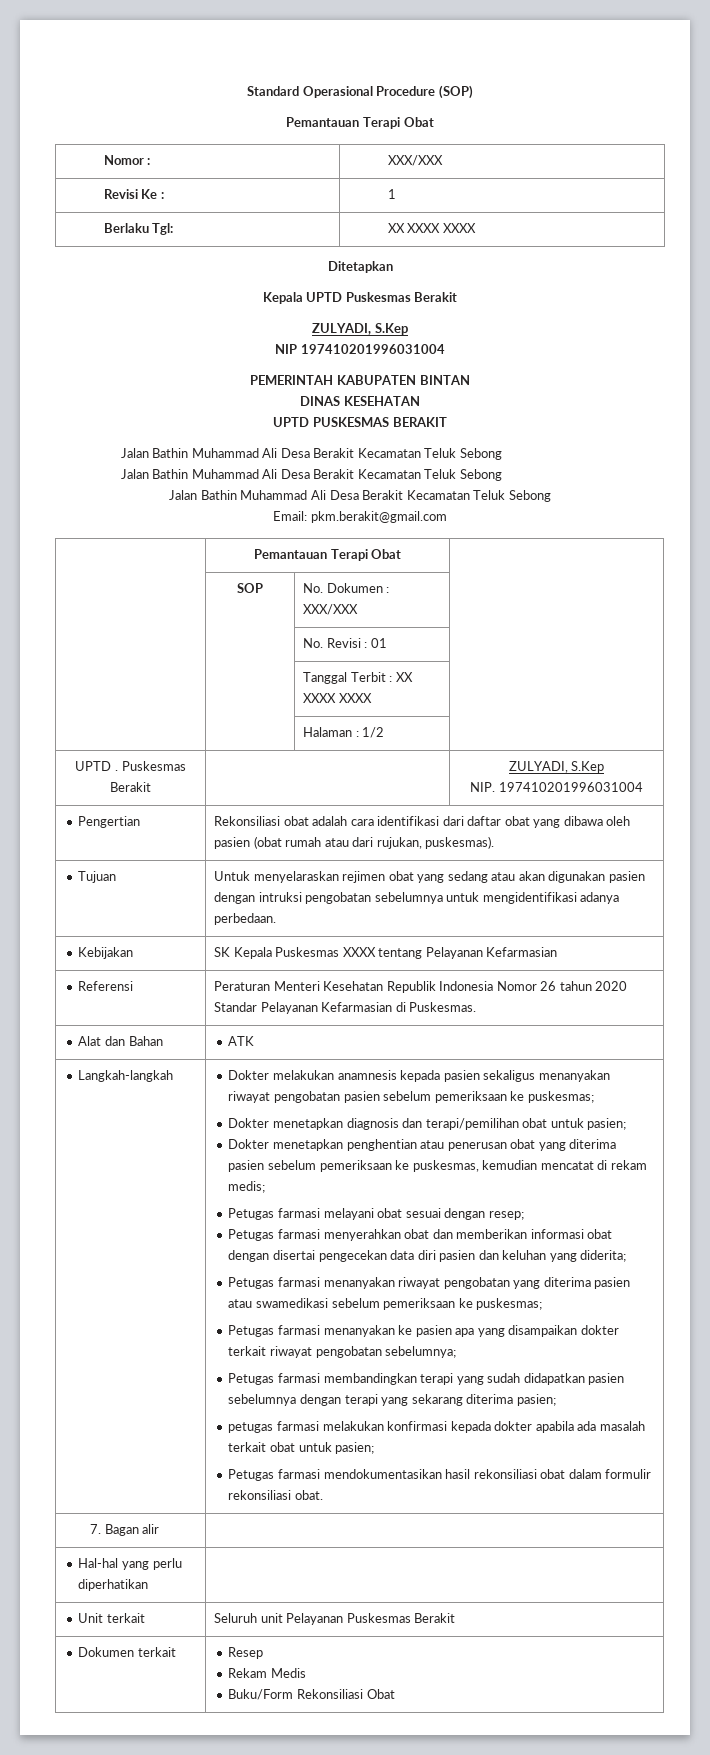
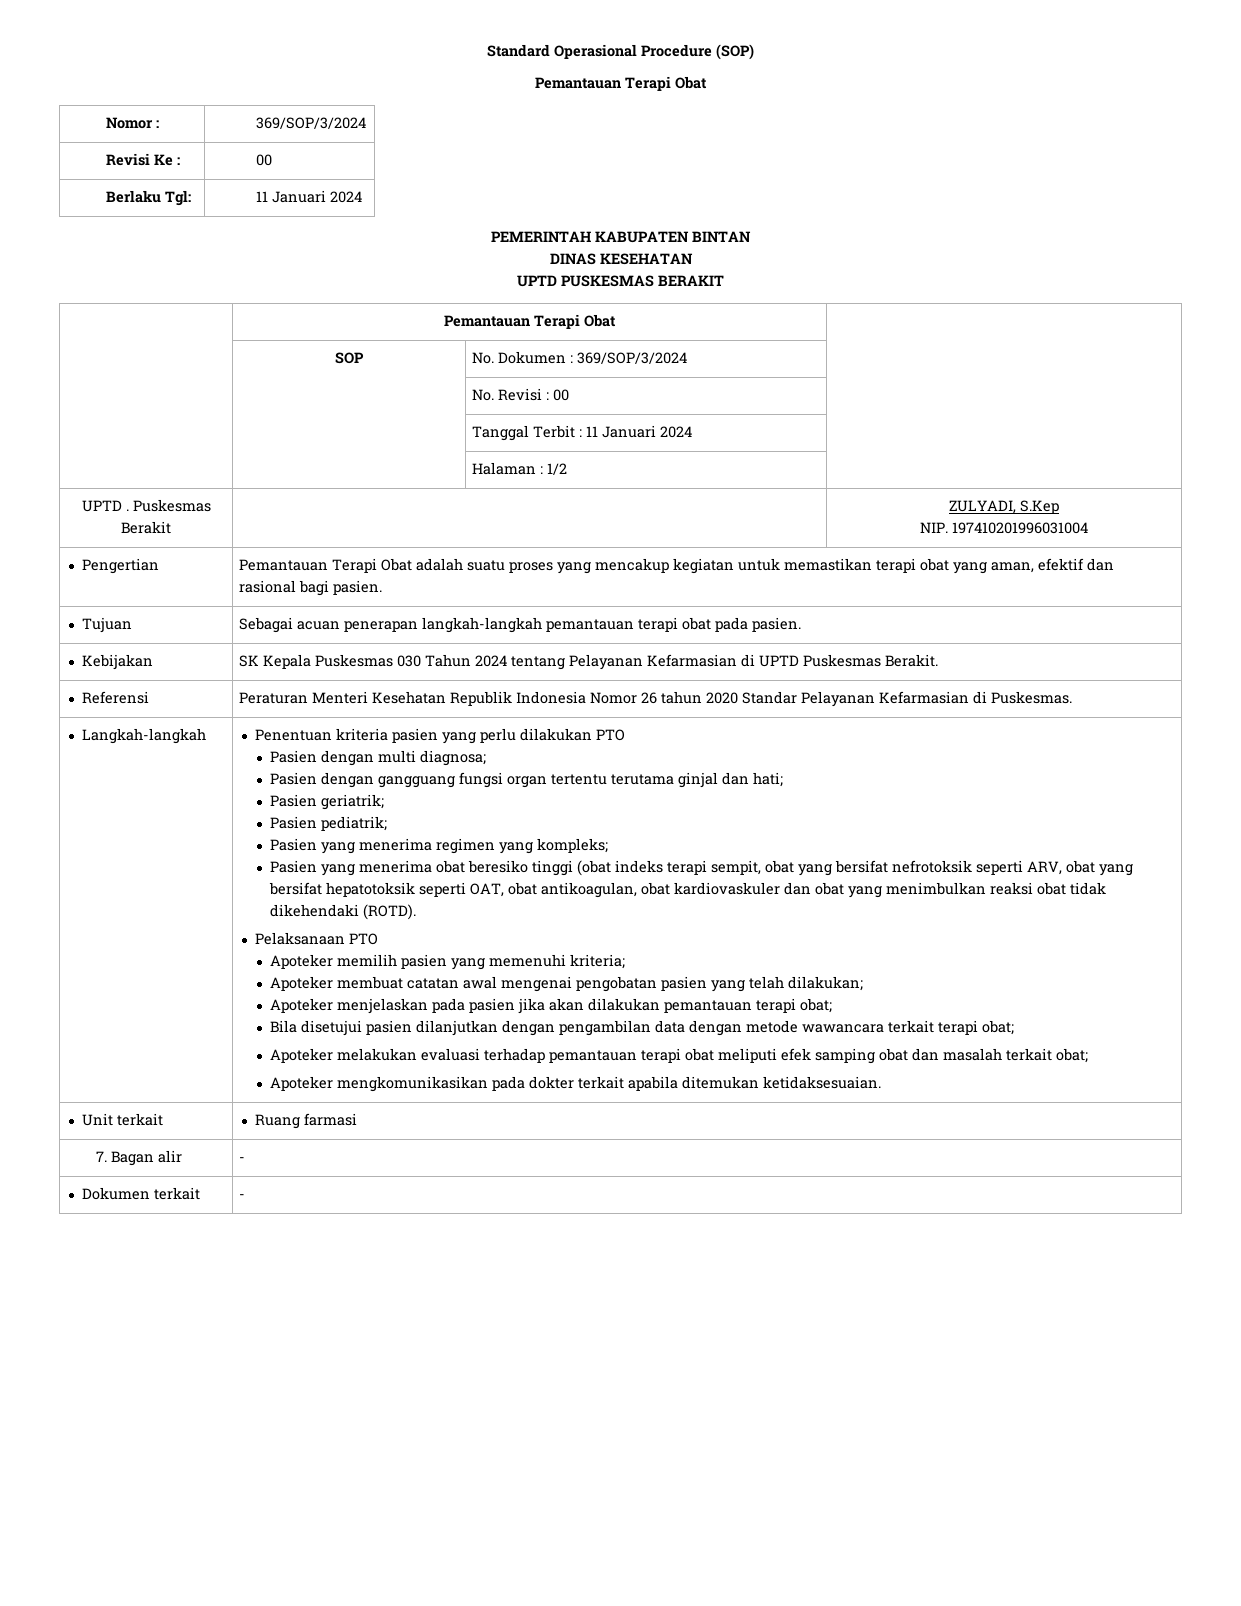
- Nomor : | XXX/XXX
+ Nomor : | 369/SOP/3/2024
- Revisi Ke : | 1
+ Revisi Ke : | 00
- Berlaku Tgl: | XX XXXX XXXX
- Ditetapkan
- Kepala UPTD Puskesmas Berakit
- ZULYADI, S.Kep
- NIP 197410201996031004
+ Berlaku Tgl: | 11 Januari 2024
  UPTD PUSKESMAS BERAKIT
- Jalan Bathin Muhammad Ali Desa Berakit Kecamatan Teluk Sebong
- Jalan Bathin Muhammad Ali Desa Berakit Kecamatan Teluk Sebong
- Jalan Bathin Muhammad Ali Desa Berakit Kecamatan Teluk Sebong
- Email: pkm.berakit@gmail.com
- | SOP | No. Dokumen : XXX/XXX |
+ | SOP | No. Dokumen : 369/SOP/3/2024 |
- | | No. Revisi : 01 |
+ | | No. Revisi : 00 |
- | | Tanggal Terbit : XX XXXX XXXX |
+ | | Tanggal Terbit : 11 Januari 2024 |
- Pengertian | Rekonsiliasi obat adalah cara identifikasi dari daftar obat yang dibawa oleh pasien (obat rumah atau dari rujukan, puskesmas).
- Tujuan | Untuk menyelaraskan rejimen obat yang sedang atau akan digunakan pasien dengan intruksi pengobatan sebelumnya untuk mengidentifikasi adanya perbedaan.
+ Pengertian | Pemantauan Terapi Obat adalah suatu proses yang mencakup kegiatan untuk memastikan terapi obat yang aman, efektif dan rasional bagi pasien.
+ Tujuan | Sebagai acuan penerapan langkah-langkah pemantauan terapi obat pada pasien.
- Kebijakan | SK Kepala Puskesmas XXXX tentang Pelayanan Kefarmasian
+ Kebijakan | SK Kepala Puskesmas 030 Tahun 2024 tentang Pelayanan Kefarmasian di UPTD Puskesmas Berakit.
- Alat dan Bahan | ATK
- Langkah-langkah | Dokter melakukan anamnesis kepada pasien sekaligus menanyakan riwayat pengobatan pasien sebelum pemeriksaan ke puskesmas;
- Dokter menetapkan diagnosis dan terapi/pemilihan obat untuk pasien;
- Dokter menetapkan penghentian atau penerusan obat yang diterima pasien sebelum pemeriksaan ke puskesmas, kemudian mencatat di rekam medis;
- Petugas farmasi melayani obat sesuai dengan resep;
- Petugas farmasi menyerahkan obat dan memberikan informasi obat dengan disertai pengecekan data diri pasien dan keluhan yang diderita;
- Petugas farmasi menanyakan riwayat pengobatan yang diterima pasien atau swamedikasi sebelum pemeriksaan ke puskesmas;
- Petugas farmasi menanyakan ke pasien apa yang disampaikan dokter terkait riwayat pengobatan sebelumnya;
- Petugas farmasi membandingkan terapi yang sudah didapatkan pasien sebelumnya dengan terapi yang sekarang diterima pasien;
- petugas farmasi melakukan konfirmasi kepada dokter apabila ada masalah terkait obat untuk pasien;
- Petugas farmasi mendokumentasikan hasil rekonsiliasi obat dalam formulir rekonsiliasi obat.
- 7. Bagan alir |
- Hal-hal yang perlu diperhatikan |
- Unit terkait | Seluruh unit Pelayanan Puskesmas Berakit
- Dokumen terkait | Resep
- Rekam Medis
- Buku/Form Rekonsiliasi Obat
+ Langkah-langkah | Penentuan kriteria pasien yang perlu dilakukan PTO
+ Pasien dengan multi diagnosa;
+ Pasien dengan gangguang fungsi organ tertentu terutama ginjal dan hati;
+ Pasien geriatrik;
+ Pasien pediatrik;
+ Pasien yang menerima regimen yang kompleks;
+ Pasien yang menerima obat beresiko tinggi (obat indeks terapi sempit, obat yang bersifat nefrotoksik seperti ARV, obat yang bersifat hepatotoksik seperti OAT, obat antikoagulan, obat kardiovaskuler dan obat yang menimbulkan reaksi obat tidak dikehendaki (ROTD).
+ Pelaksanaan PTO
+ Apoteker memilih pasien yang memenuhi kriteria;
+ Apoteker membuat catatan awal mengenai pengobatan pasien yang telah dilakukan;
+ Apoteker menjelaskan pada pasien jika akan dilakukan pemantauan terapi obat;
+ Bila disetujui pasien dilanjutkan dengan pengambilan data dengan metode wawancara terkait terapi obat;
+ Apoteker melakukan evaluasi terhadap pemantauan terapi obat meliputi efek samping obat dan masalah terkait obat;
+ Apoteker mengkomunikasikan pada dokter terkait apabila ditemukan ketidaksesuaian.
+ Unit terkait | Ruang farmasi
+ 7. Bagan alir | -
+ Dokumen terkait | -

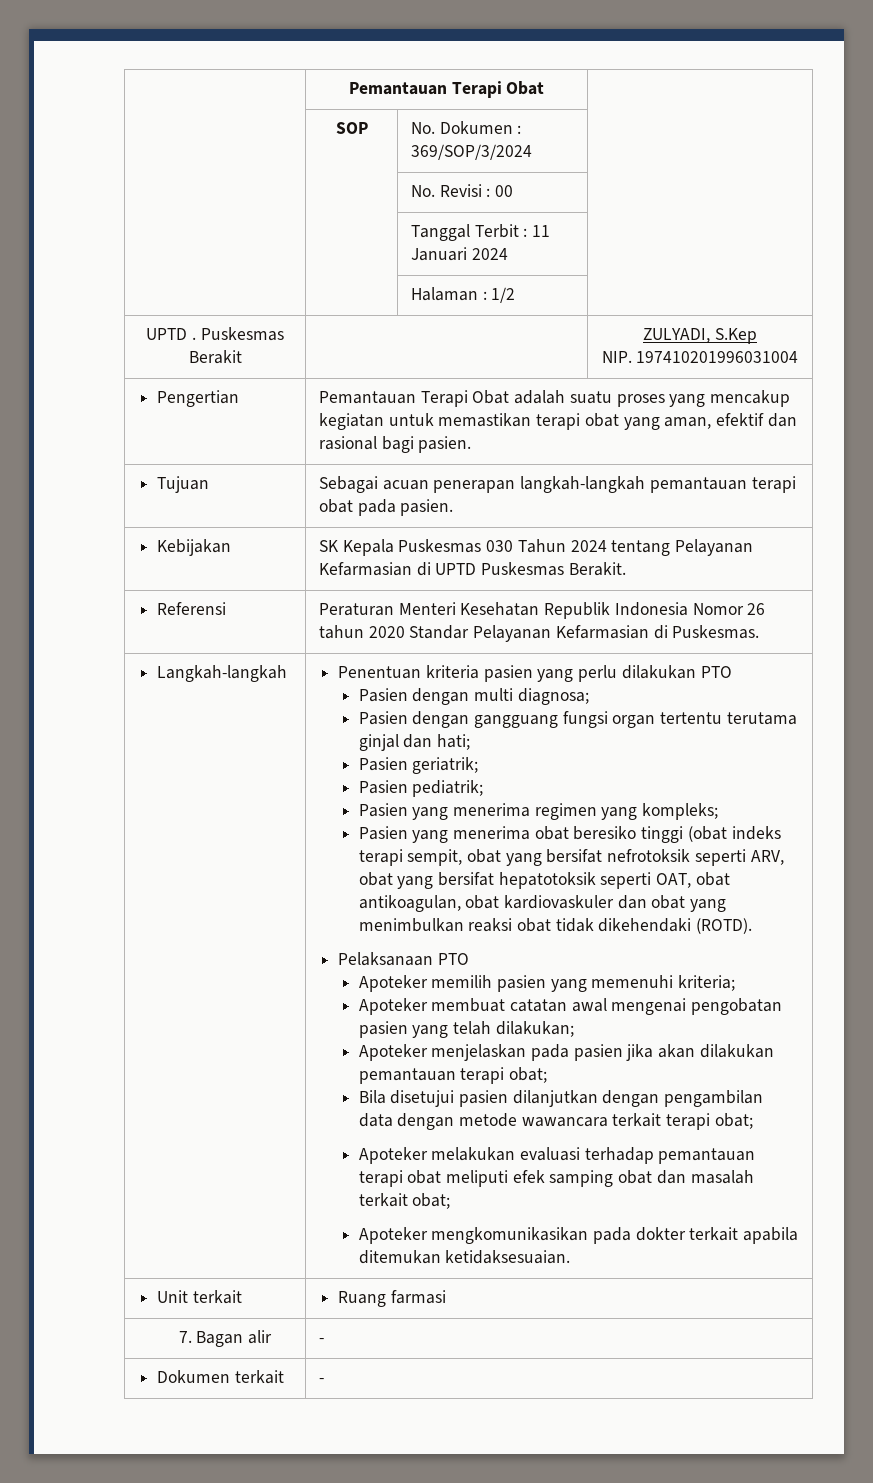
- Standard Operasional Procedure (SOP)
- Pemantauan Terapi Obat
- Nomor : | 369/SOP/3/2024
- Revisi Ke : | 00
- Berlaku Tgl: | 11 Januari 2024
- PEMERINTAH KABUPATEN BINTAN
- DINAS KESEHATAN
- UPTD PUSKESMAS BERAKIT

